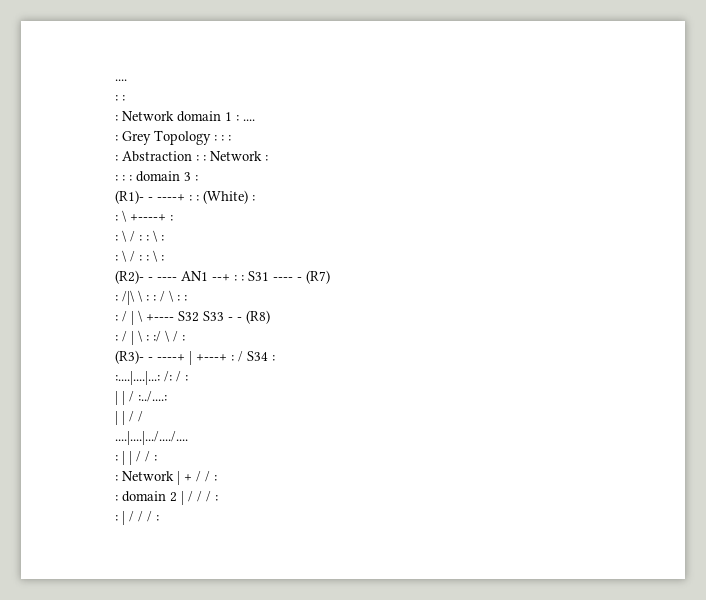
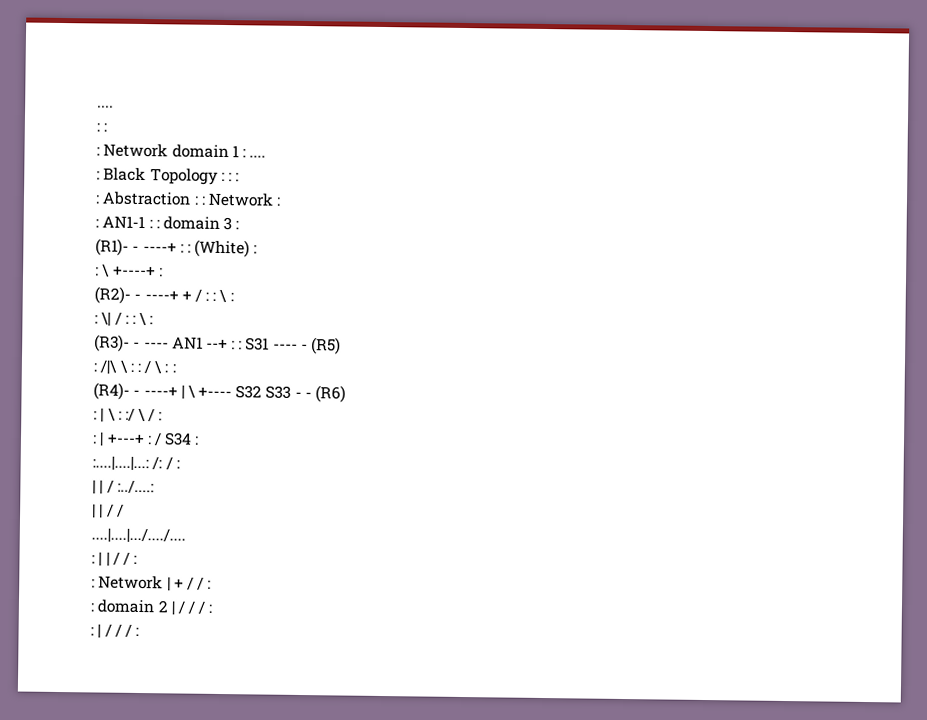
- : Grey Topology : : :
+ : Black Topology : : :
- : : : domain 3 :
+ : AN1-1 : : domain 3 :
  : \ +----+ :
- : \ / : : \ :
- : \ / : : \ :
- (R2)- - ---- AN1 --+ : : S31 ---- - (R7)
+ (R2)- - ----+ + / : : \ :
+ : \| / : : \ :
+ (R3)- - ---- AN1 --+ : : S31 ---- - (R5)
- : / | \ +---- S32 S33 - - (R8)
- : / | \ : :/ \ / :
+ (R4)- - ----+ | \ +---- S32 S33 - - (R6)
+ : | \ : :/ \ / :
- (R3)- - ----+ | +---+ : / S34 :
+ : | +---+ : / S34 :

